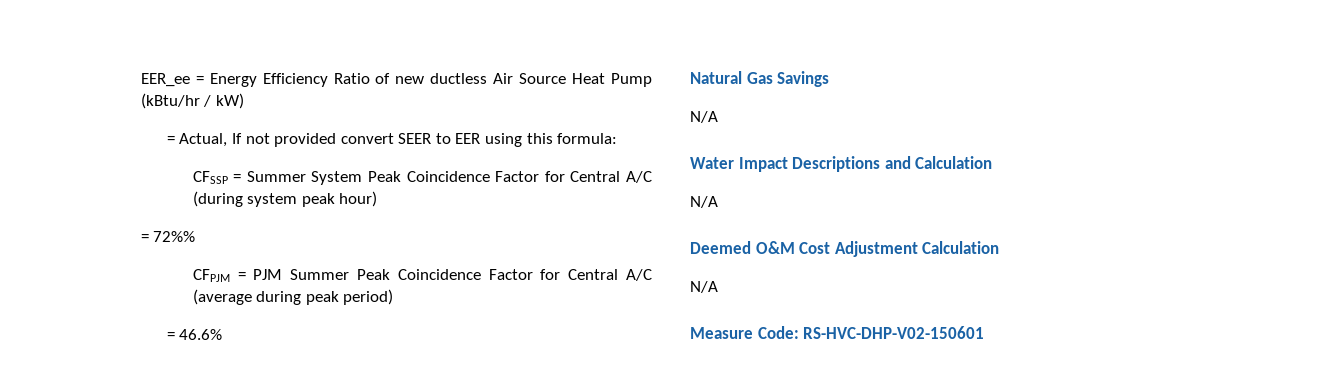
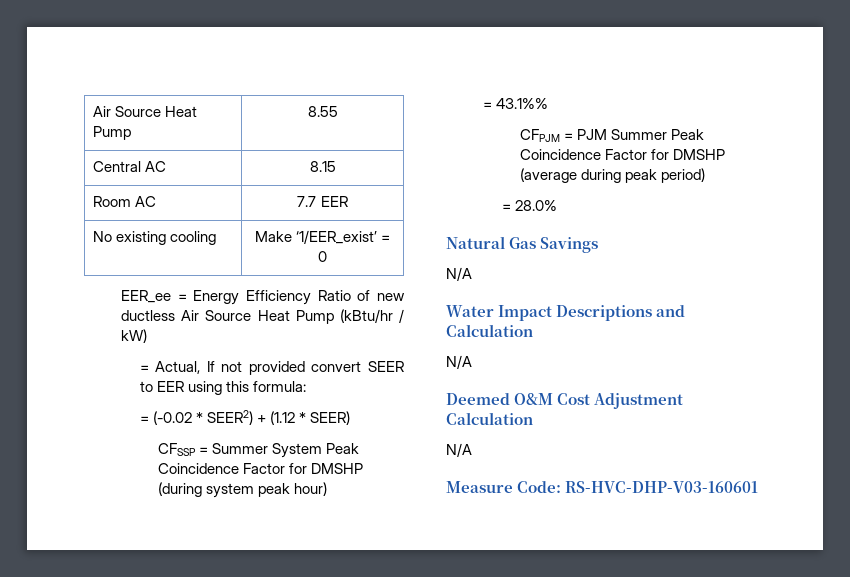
+ Air Source Heat Pump | 8.55
+ Central AC | 8.15
+ Room AC | 7.7 EER
+ No existing cooling | Make ‘1/EER_exist’ = 0
+ = (-0.02 * SEER2) + (1.12 * SEER)
- CFSSP = Summer System Peak Coincidence Factor for Central A/C (during system peak hour)
+ CFSSP = Summer System Peak Coincidence Factor for DMSHP (during system peak hour)
- = 72%%
+ = 43.1%%
- CFPJM = PJM Summer Peak Coincidence Factor for Central A/C (average during peak period)
+ CFPJM = PJM Summer Peak Coincidence Factor for DMSHP (average during peak period)
- = 46.6%
+ = 28.0%
- Measure Code: RS-HVC-DHP-V02-150601
+ Measure Code: RS-HVC-DHP-V03-160601

